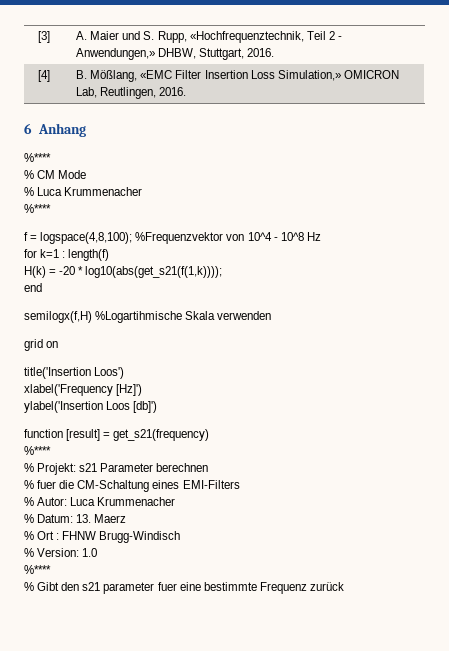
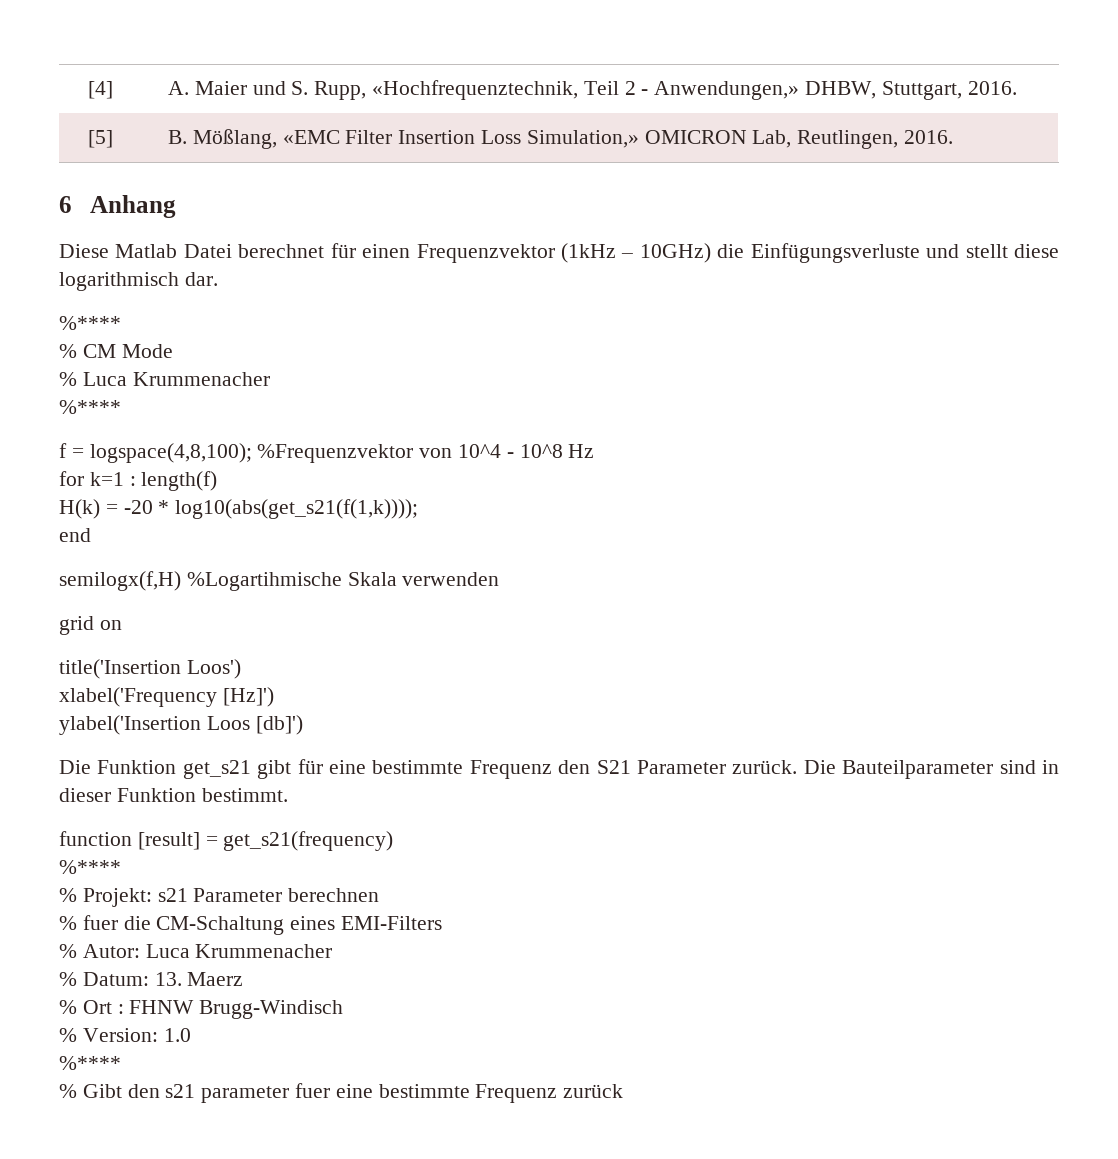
- [3] | A. Maier und S. Rupp, «Hochfrequenztechnik, Teil 2 - Anwendungen,» DHBW, Stuttgart, 2016.
+ [4] | A. Maier und S. Rupp, «Hochfrequenztechnik, Teil 2 - Anwendungen,» DHBW, Stuttgart, 2016.
- [4] | B. Mößlang, «EMC Filter Insertion Loss Simulation,» OMICRON Lab, Reutlingen, 2016.
+ [5] | B. Mößlang, «EMC Filter Insertion Loss Simulation,» OMICRON Lab, Reutlingen, 2016.
+ Diese Matlab Datei berechnet für einen Frequenzvektor (1kHz – 10GHz) die Einfügungsverluste und stellt diese logarithmisch dar.
+ Die Funktion get_s21 gibt für eine bestimmte Frequenz den S21 Parameter zurück. Die Bauteilparameter sind in dieser Funktion bestimmt.

